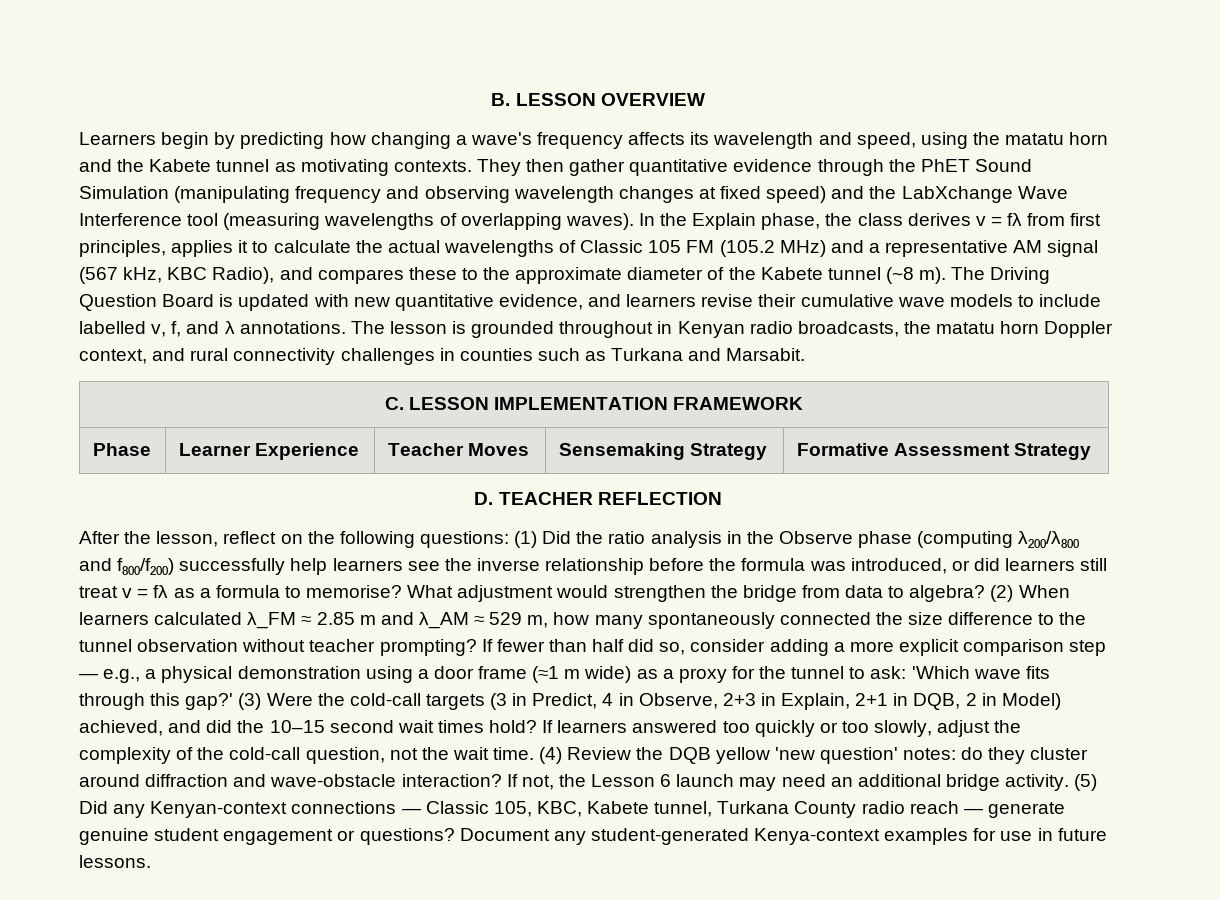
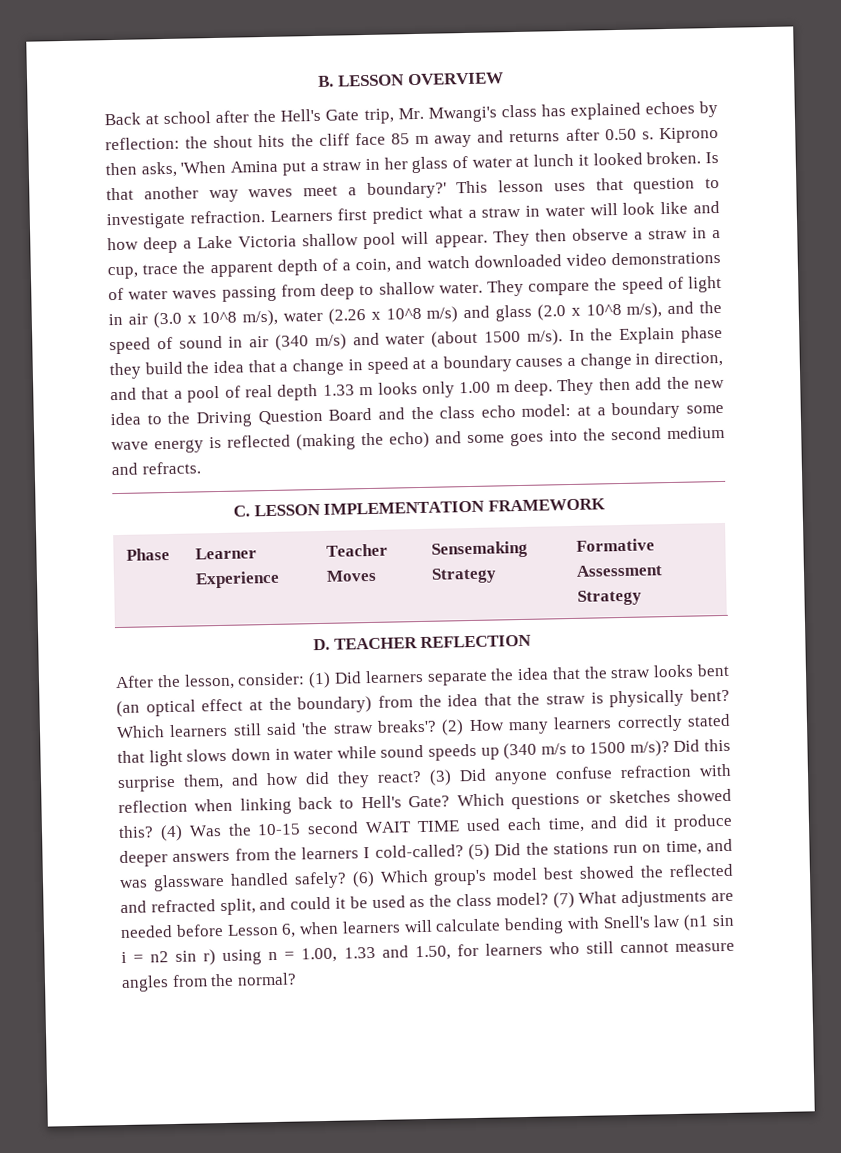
- Learners begin by predicting how changing a wave's frequency affects its wavelength and speed, using the matatu horn and the Kabete tunnel as motivating contexts. They then gather quantitative evidence through the PhET Sound Simulation (manipulating frequency and observing wavelength changes at fixed speed) and the LabXchange Wave Interference tool (measuring wavelengths of overlapping waves). In the Explain phase, the class derives v = fλ from first principles, applies it to calculate the actual wavelengths of Classic 105 FM (105.2 MHz) and a representative AM signal (567 kHz, KBC Radio), and compares these to the approximate diameter of the Kabete tunnel (~8 m). The Driving Question Board is updated with new quantitative evidence, and learners revise their cumulative wave models to include labelled v, f, and λ annotations. The lesson is grounded throughout in Kenyan radio broadcasts, the matatu horn Doppler context, and rural connectivity challenges in counties such as Turkana and Marsabit.
+ Back at school after the Hell's Gate trip, Mr. Mwangi's class has explained echoes by reflection: the shout hits the cliff face 85 m away and returns after 0.50 s. Kiprono then asks, 'When Amina put a straw in her glass of water at lunch it looked broken. Is that another way waves meet a boundary?' This lesson uses that question to investigate refraction. Learners first predict what a straw in water will look like and how deep a Lake Victoria shallow pool will appear. They then observe a straw in a cup, trace the apparent depth of a coin, and watch downloaded video demonstrations of water waves passing from deep to shallow water. They compare the speed of light in air (3.0 x 10^8 m/s), water (2.26 x 10^8 m/s) and glass (2.0 x 10^8 m/s), and the speed of sound in air (340 m/s) and water (about 1500 m/s). In the Explain phase they build the idea that a change in speed at a boundary causes a change in direction, and that a pool of real depth 1.33 m looks only 1.00 m deep. They then add the new idea to the Driving Question Board and the class echo model: at a boundary some wave energy is reflected (making the echo) and some goes into the second medium and refracts.
- After the lesson, reflect on the following questions: (1) Did the ratio analysis in the Observe phase (computing λ₂₀₀/λ₈₀₀ and f₈₀₀/f₂₀₀) successfully help learners see the inverse relationship before the formula was introduced, or did learners still treat v = fλ as a formula to memorise? What adjustment would strengthen the bridge from data to algebra? (2) When learners calculated λ_FM ≈ 2.85 m and λ_AM ≈ 529 m, how many spontaneously connected the size difference to the tunnel observation without teacher prompting? If fewer than half did so, consider adding a more explicit comparison step — e.g., a physical demonstration using a door frame (≈1 m wide) as a proxy for the tunnel to ask: 'Which wave fits through this gap?' (3) Were the cold-call targets (3 in Predict, 4 in Observe, 2+3 in Explain, 2+1 in DQB, 2 in Model) achieved, and did the 10–15 second wait times hold? If learners answered too quickly or too slowly, adjust the complexity of the cold-call question, not the wait time. (4) Review the DQB yellow 'new question' notes: do they cluster around diffraction and wave-obstacle interaction? If not, the Lesson 6 launch may need an additional bridge activity. (5) Did any Kenyan-context connections — Classic 105, KBC, Kabete tunnel, Turkana County radio reach — generate genuine student engagement or questions? Document any student-generated Kenya-context examples for use in future lessons.
+ After the lesson, consider: (1) Did learners separate the idea that the straw looks bent (an optical effect at the boundary) from the idea that the straw is physically bent? Which learners still said 'the straw breaks'? (2) How many learners correctly stated that light slows down in water while sound speeds up (340 m/s to 1500 m/s)? Did this surprise them, and how did they react? (3) Did anyone confuse refraction with reflection when linking back to Hell's Gate? Which questions or sketches showed this? (4) Was the 10-15 second WAIT TIME used each time, and did it produce deeper answers from the learners I cold-called? (5) Did the stations run on time, and was glassware handled safely? (6) Which group's model best showed the reflected and refracted split, and could it be used as the class model? (7) What adjustments are needed before Lesson 6, when learners will calculate bending with Snell's law (n1 sin i = n2 sin r) using n = 1.00, 1.33 and 1.50, for learners who still cannot measure angles from the normal?

